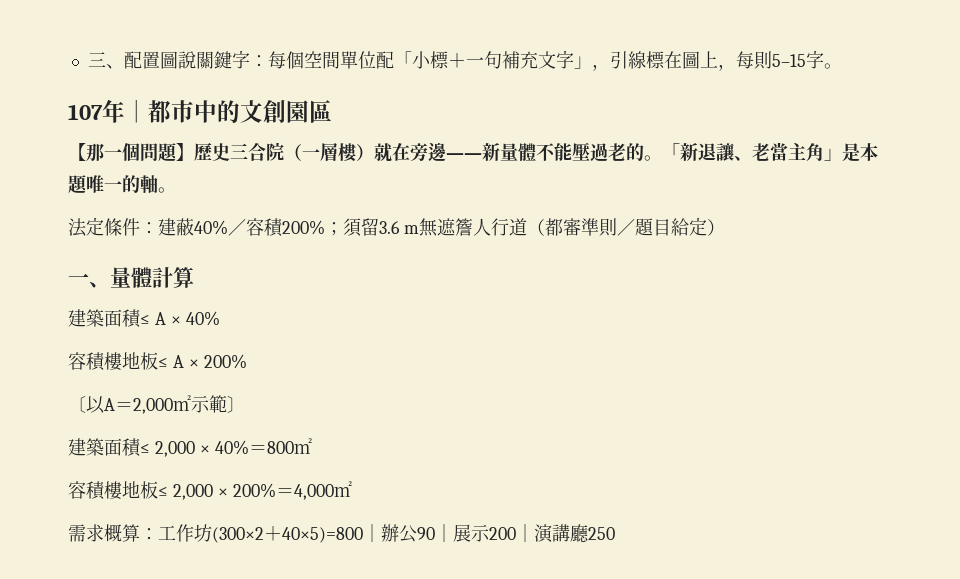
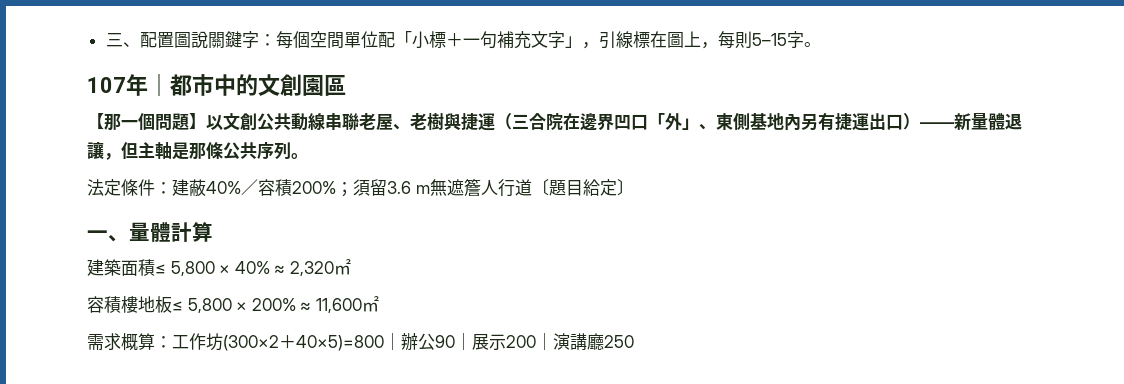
- 【那一個問題】歷史三合院（一層樓）就在旁邊——新量體不能壓過老的。「新退讓、老當主角」是本題唯一的軸。
+ 【那一個問題】以文創公共動線串聯老屋、老樹與捷運（三合院在邊界凹口「外」、東側基地內另有捷運出口）——新量體退讓，但主軸是那條公共序列。
- 法定條件：建蔽40%／容積200%；須留3.6 m無遮簷人行道（都審準則／題目給定）
+ 法定條件：建蔽40%／容積200%；須留3.6 m無遮簷人行道〔題目給定〕
- 建築面積≤ A × 40%
- 容積樓地板≤ A × 200%
- 〔以A＝2,000㎡示範〕
- 建築面積≤ 2,000 × 40%＝800㎡
+ 建築面積≤ 5,800 × 40% ≈ 2,320㎡
- 容積樓地板≤ 2,000 × 200%＝4,000㎡
+ 容積樓地板≤ 5,800 × 200% ≈ 11,600㎡

